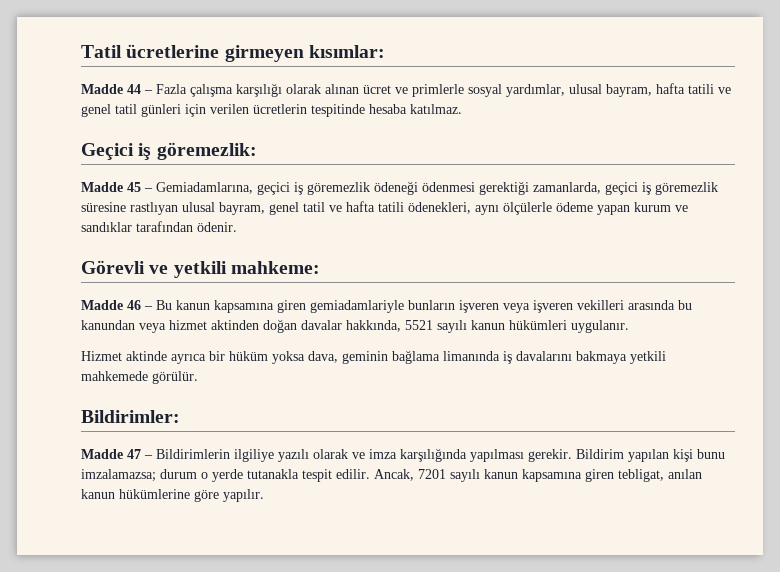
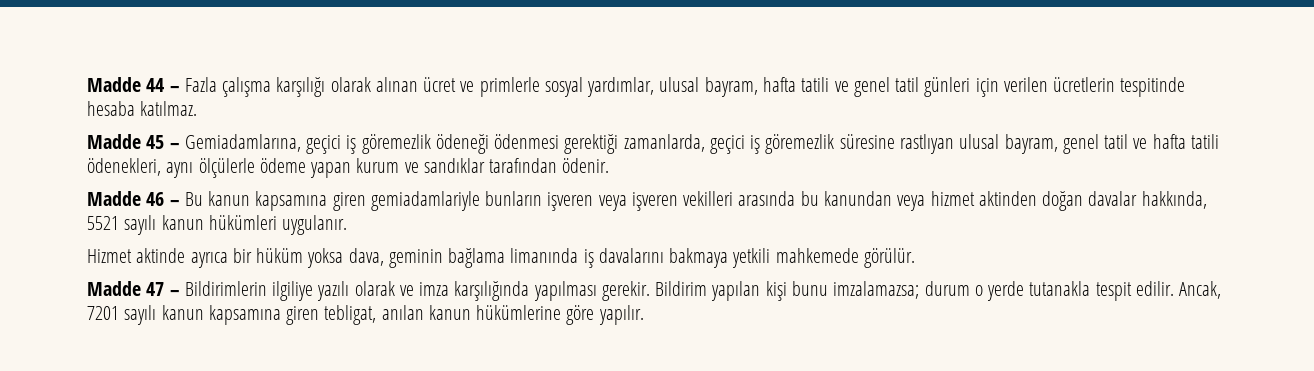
- Tatil ücretlerine girmeyen kısımlar:
- Geçici iş göremezlik:
- Görevli ve yetkili mahkeme:
- Bildirimler:

